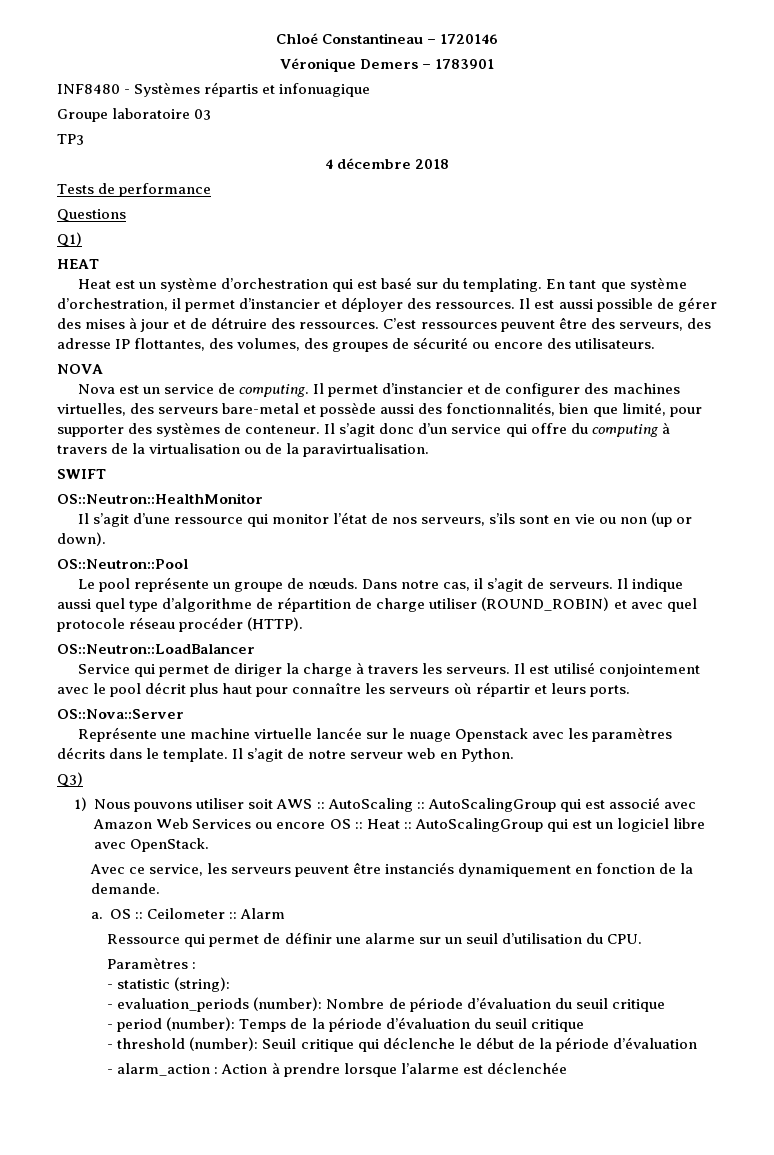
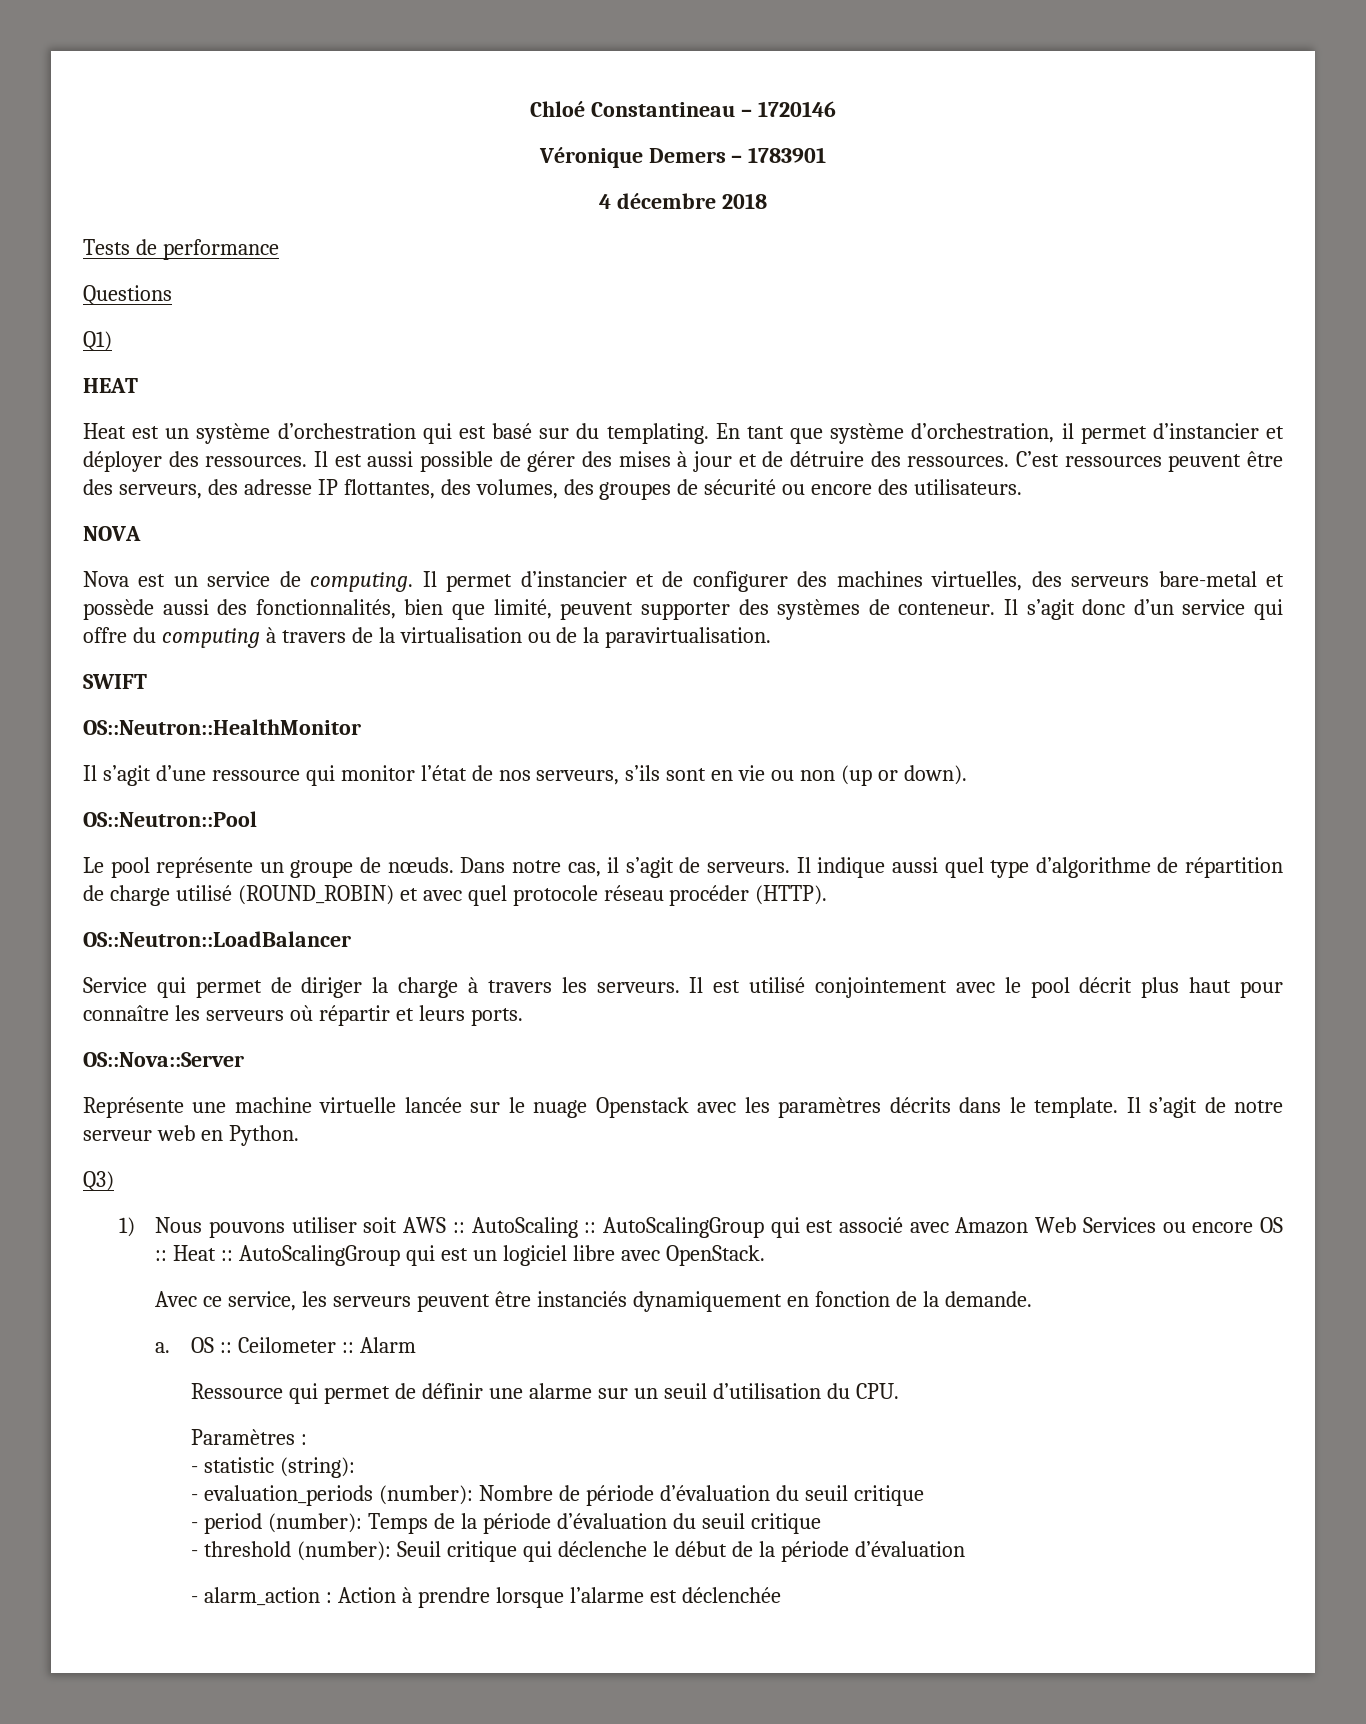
- INF8480 - Systèmes répartis et infonuagique
- Groupe laboratoire 03
- TP3
- Il permet d’instancier et de configurer des machines virtuelles, des serveurs bare-metal et possède aussi des fonctionnalités, bien que limité, pour supporter des systèmes de conteneur.
+ Il permet d’instancier et de configurer des machines virtuelles, des serveurs bare-metal et possède aussi des fonctionnalités, bien que limité, peuvent supporter des systèmes de conteneur.
- Il indique aussi quel type d’algorithme de répartition de charge utiliser (ROUND_ROBIN) et avec quel protocole réseau procéder (HTTP).
+ Il indique aussi quel type d’algorithme de répartition de charge utilisé (ROUND_ROBIN) et avec quel protocole réseau procéder (HTTP).

